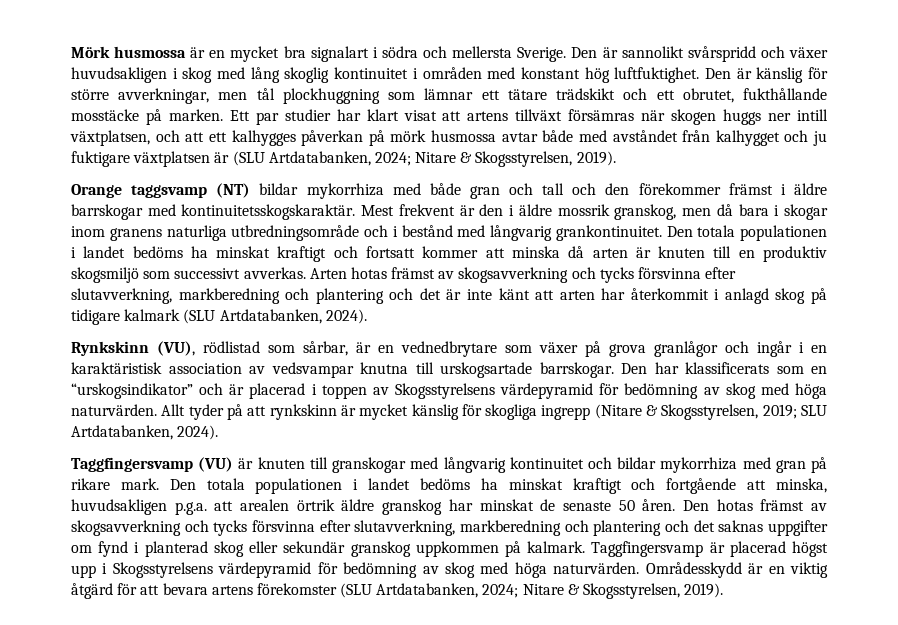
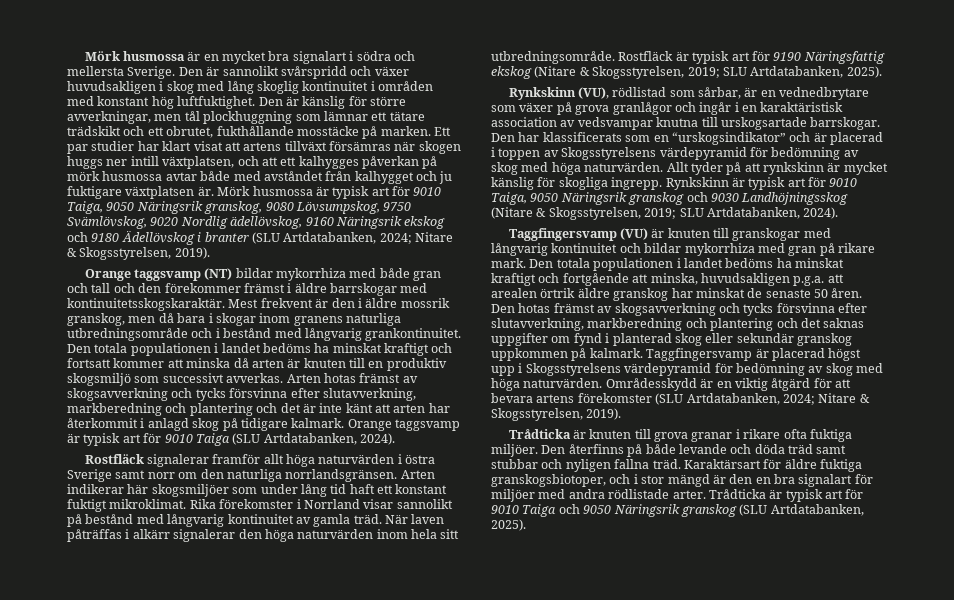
- Ett par studier har klart visat att artens tillväxt försämras när skogen huggs ner intill växtplatsen, och att ett kalhygges påverkan på mörk husmossa avtar både med avståndet från kalhygget och ju fuktigare växtplatsen är (SLU Artdatabanken, 2024; Nitare & Skogsstyrelsen, 2019).
+ Ett par studier har klart visat att artens tillväxt försämras när skogen huggs ner intill växtplatsen, och att ett kalhygges påverkan på mörk husmossa avtar både med avståndet från kalhygget och ju fuktigare växtplatsen är. Mörk husmossa är typisk art för 9010 Taiga, 9050 Näringsrik granskog, 9080 Lövsumpskog, 9750 Svämlövskog, 9020 Nordlig ädellövskog, 9160 Näringsrik ekskog och 9180 Ädellövskog i branter (SLU Artdatabanken, 2024; Nitare & Skogsstyrelsen, 2019).
- Arten hotas främst av skogsavverkning och tycks försvinna efter slutavverkning, markberedning och plantering och det är inte känt att arten har återkommit i anlagd skog på tidigare kalmark (SLU Artdatabanken, 2024).
+ Arten hotas främst av skogsavverkning och tycks försvinna efter slutavverkning, markberedning och plantering och det är inte känt att arten har återkommit i anlagd skog på tidigare kalmark. Orange taggsvamp är typisk art för 9010 Taiga (SLU Artdatabanken, 2024).
+ Rostfläck signalerar framför allt höga naturvärden i östra Sverige samt norr om den naturliga norrlandsgränsen. Arten indikerar här skogsmiljöer som under lång tid haft ett konstant fuktigt mikroklimat. Rika förekomster i Norrland visar sannolikt på bestånd med långvarig kontinuitet av gamla träd. När laven påträffas i alkärr signalerar den höga naturvärden inom hela sitt utbredningsområde. Rostfläck är typisk art för 9190 Näringsfattig ekskog (Nitare & Skogsstyrelsen, 2019; SLU Artdatabanken, 2025).
- Allt tyder på att rynkskinn är mycket känslig för skogliga ingrepp (Nitare & Skogsstyrelsen, 2019; SLU Artdatabanken, 2024).
+ Allt tyder på att rynkskinn är mycket känslig för skogliga ingrepp. Rynkskinn är typisk art för 9010 Taiga, 9050 Näringsrik granskog och 9030 Landhöjningsskog (Nitare & Skogsstyrelsen, 2019; SLU Artdatabanken, 2024).
+ Trådticka är knuten till grova granar i rikare ofta fuktiga miljöer. Den återfinns på både levande och döda träd samt stubbar och nyligen fallna träd. Karaktärsart för äldre fuktiga granskogsbiotoper, och i stor mängd är den en bra signalart för miljöer med andra rödlistade arter. Trådticka är typisk art för 9010 Taiga och 9050 Näringsrik granskog (SLU Artdatabanken, 2025).

